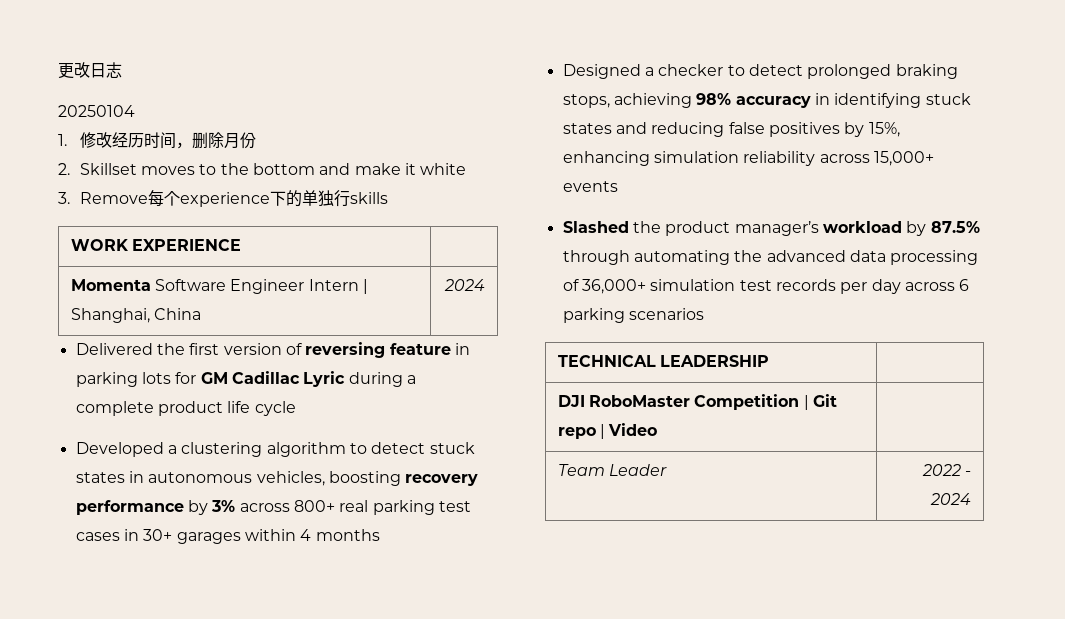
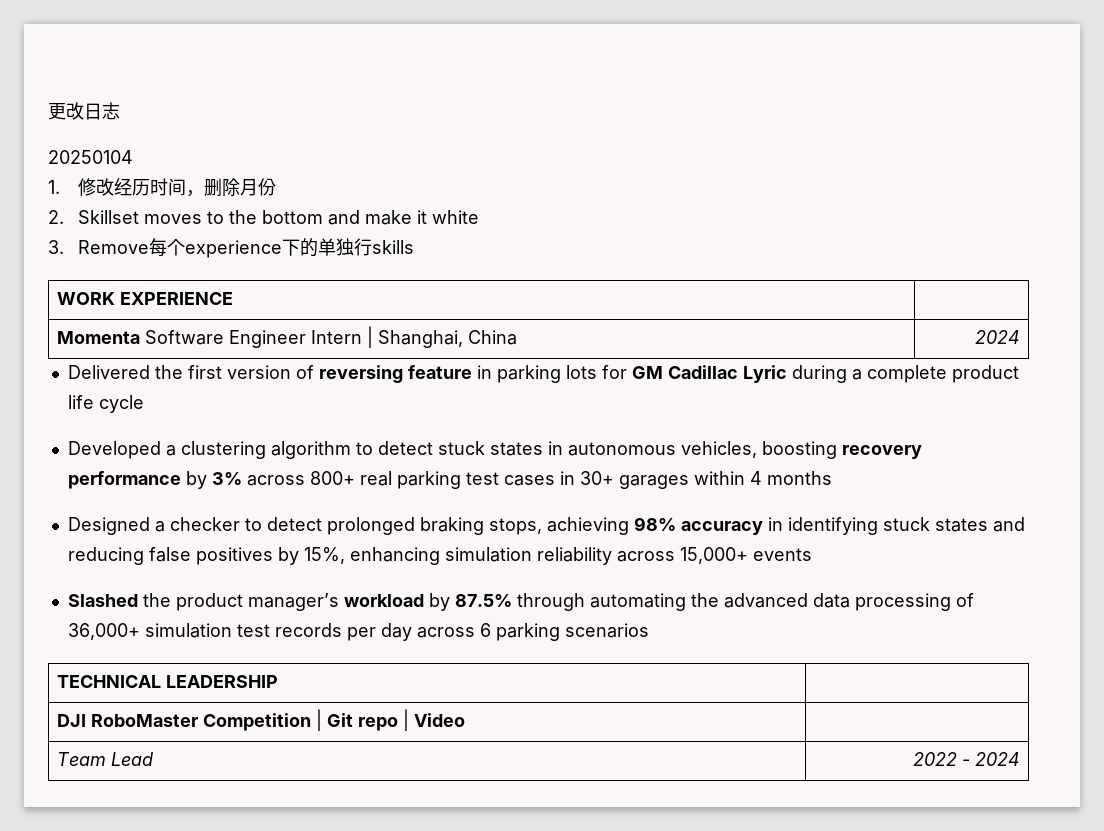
- Team Leader | 2022 - 2024
+ Team Lead | 2022 - 2024

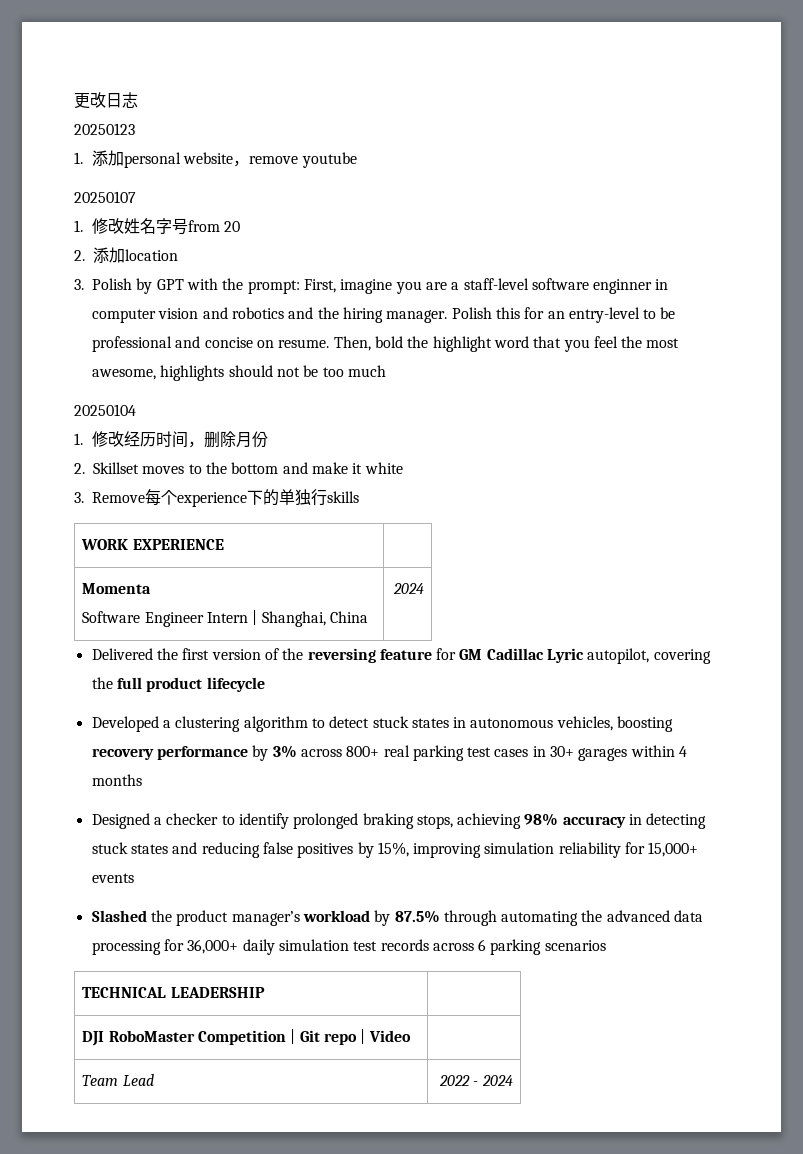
+ 20250123
+ 1.添加personal website，remove youtube
+ 20250107
+ 1.修改姓名字号from 20
+ 2.添加location
+ 3. Polish by GPT with the prompt: First, imagine you are a staff-level software enginner in computer vision and robotics and the hiring manager. Polish this for an entry-level to be professional and concise on resume. Then, bold the highlight word that you feel the most awesome, highlights should not be too much
- Momenta Software Engineer Intern | Shanghai, China | 2024
+ Momenta
+ Software Engineer Intern | Shanghai, China | 2024
- Delivered the first version of reversing feature in parking lots for GM Cadillac Lyric during a complete product life cycle
+ Delivered the first version of the reversing feature for GM Cadillac Lyric autopilot, covering the full product lifecycle
- Designed a checker to detect prolonged braking stops, achieving 98% accuracy in identifying stuck states and reducing false positives by 15%, enhancing simulation reliability across 15,000+ events
+ Designed a checker to identify prolonged braking stops, achieving 98% accuracy in detecting stuck states and reducing false positives by 15%, improving simulation reliability for 15,000+ events
- Slashed the product manager’s workload by 87.5% through automating the advanced data processing of 36,000+ simulation test records per day across 6 parking scenarios
+ Slashed the product manager’s workload by 87.5% through automating the advanced data processing for 36,000+ daily simulation test records across 6 parking scenarios

